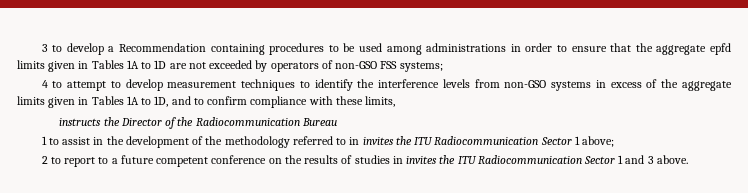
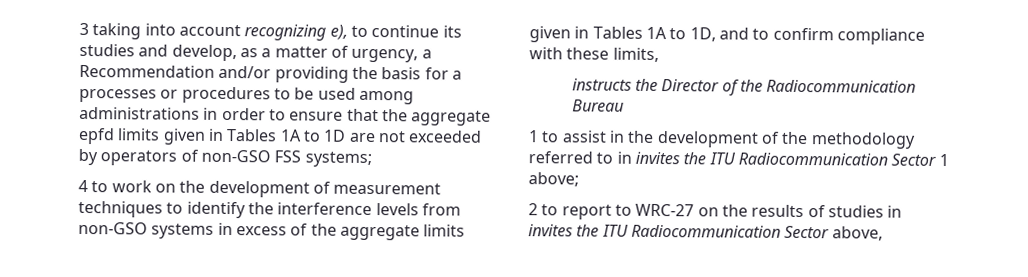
- 3 to develop a Recommendation containing procedures to be used among administrations in order to ensure that the aggregate epfd limits given in Tables 1A to 1D are not exceeded by operators of non-GSO FSS systems;
+ 3 taking into account recognizing e), to continue its studies and develop, as a matter of urgency, a Recommendation and/or providing the basis for a processes or procedures to be used among administrations in order to ensure that the aggregate epfd limits given in Tables 1A to 1D are not exceeded by operators of non-GSO FSS systems;
- 4 to attempt to develop measurement techniques to identify the interference levels from non-GSO systems in excess of the aggregate limits given in Tables 1A to 1D, and to confirm compliance with these limits,
+ 4 to work on the development of measurement techniques to identify the interference levels from non-GSO systems in excess of the aggregate limits given in Tables 1A to 1D, and to confirm compliance with these limits,
- 2 to report to a future competent conference on the results of studies in invites the ITU Radiocommunication Sector 1 and 3 above.
+ 2 to report to WRC-27 on the results of studies in invites the ITU Radiocommunication Sector above,

